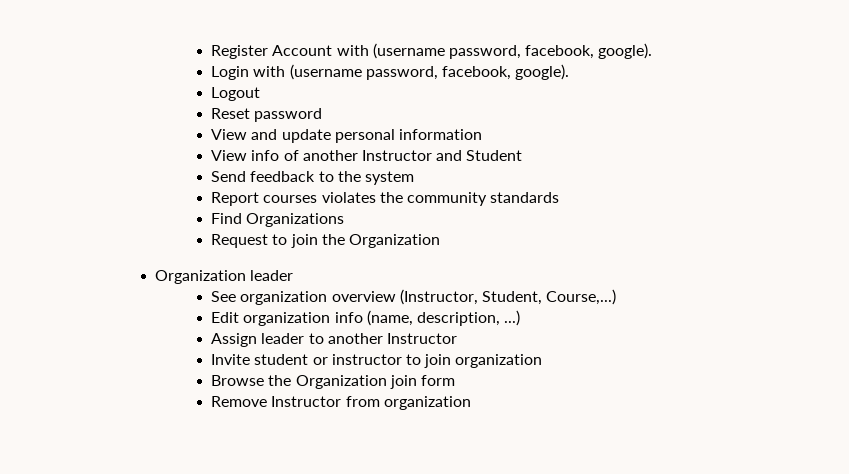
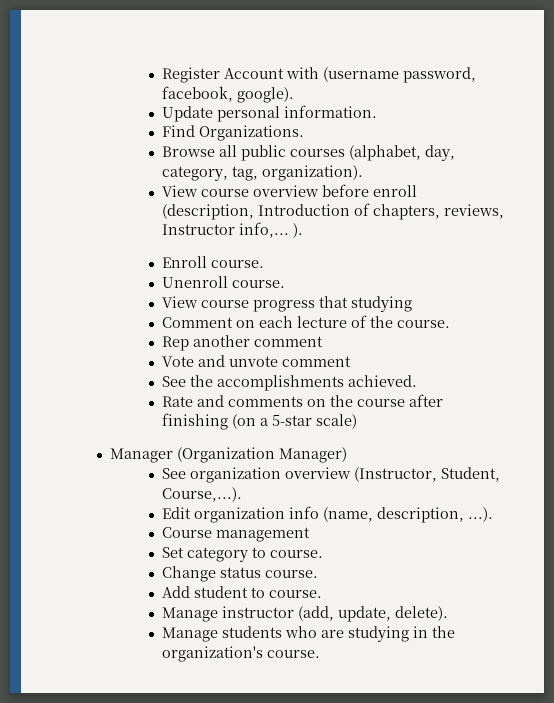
- Login with (username password, facebook, google).
- Logout
- Reset password
- View and update personal information
- View info of another Instructor and Student
- Send feedback to the system
- Report courses violates the community standards
- Find Organizations
- Request to join the Organization
- Organization leader
+ Update personal information.
+ Find Organizations.
+ Browse all public courses (alphabet, day, category, tag, organization).
+ View course overview before enroll (description, Introduction of chapters, reviews, Instructor info,... ).
+ Enroll course.
+ Unenroll course.
+ View course progress that studying
+ Comment on each lecture of the course.
+ Rep another comment
+ Vote and unvote comment
+ See the accomplishments achieved.
+ Rate and comments on the course after finishing (on a 5-star scale)
+ Manager (Organization Manager)
- See organization overview (Instructor, Student, Course,...)
+ See organization overview (Instructor, Student, Course,...).
- Edit organization info (name, description, ...)
- Assign leader to another Instructor
- Invite student or instructor to join organization
- Browse the Organization join form
- Remove Instructor from organization
+ Edit organization info (name, description, ...).
+ Course management
+ Set category to course.
+ Change status course.
+ Add student to course.
+ Manage instructor (add, update, delete).
+ Manage students who are studying in the organization's course.

